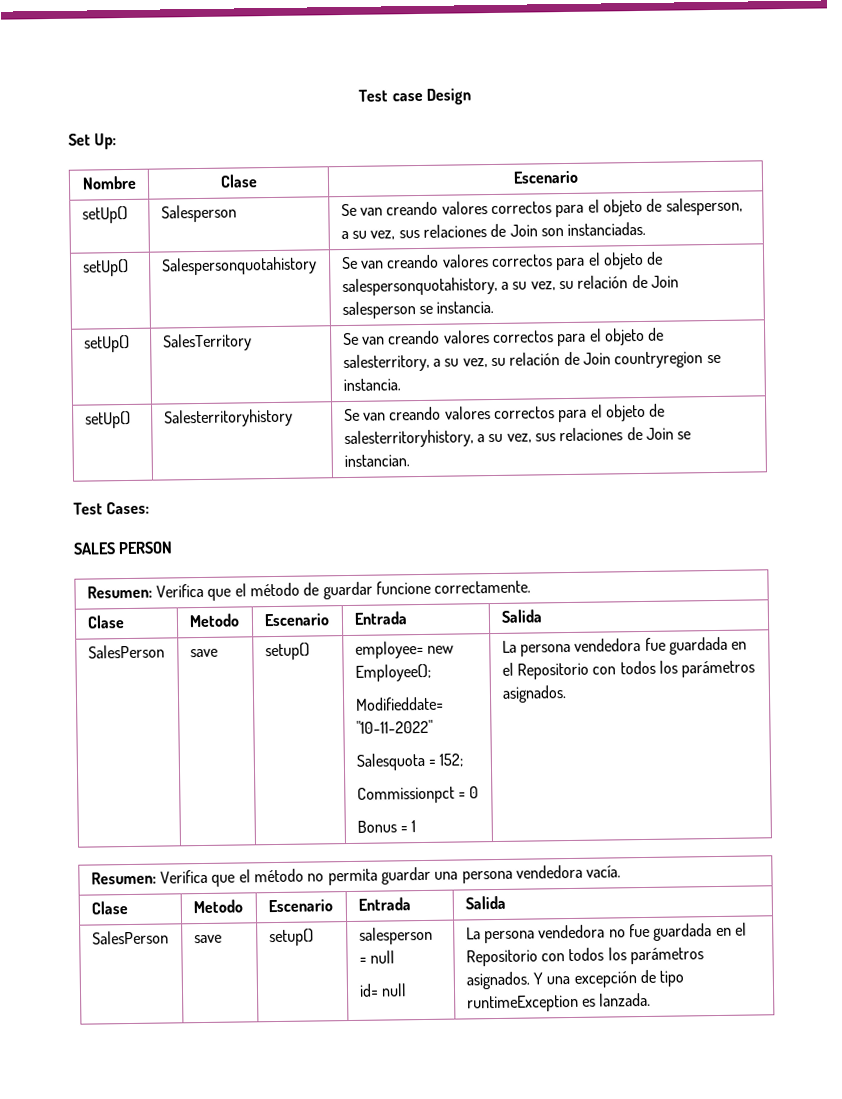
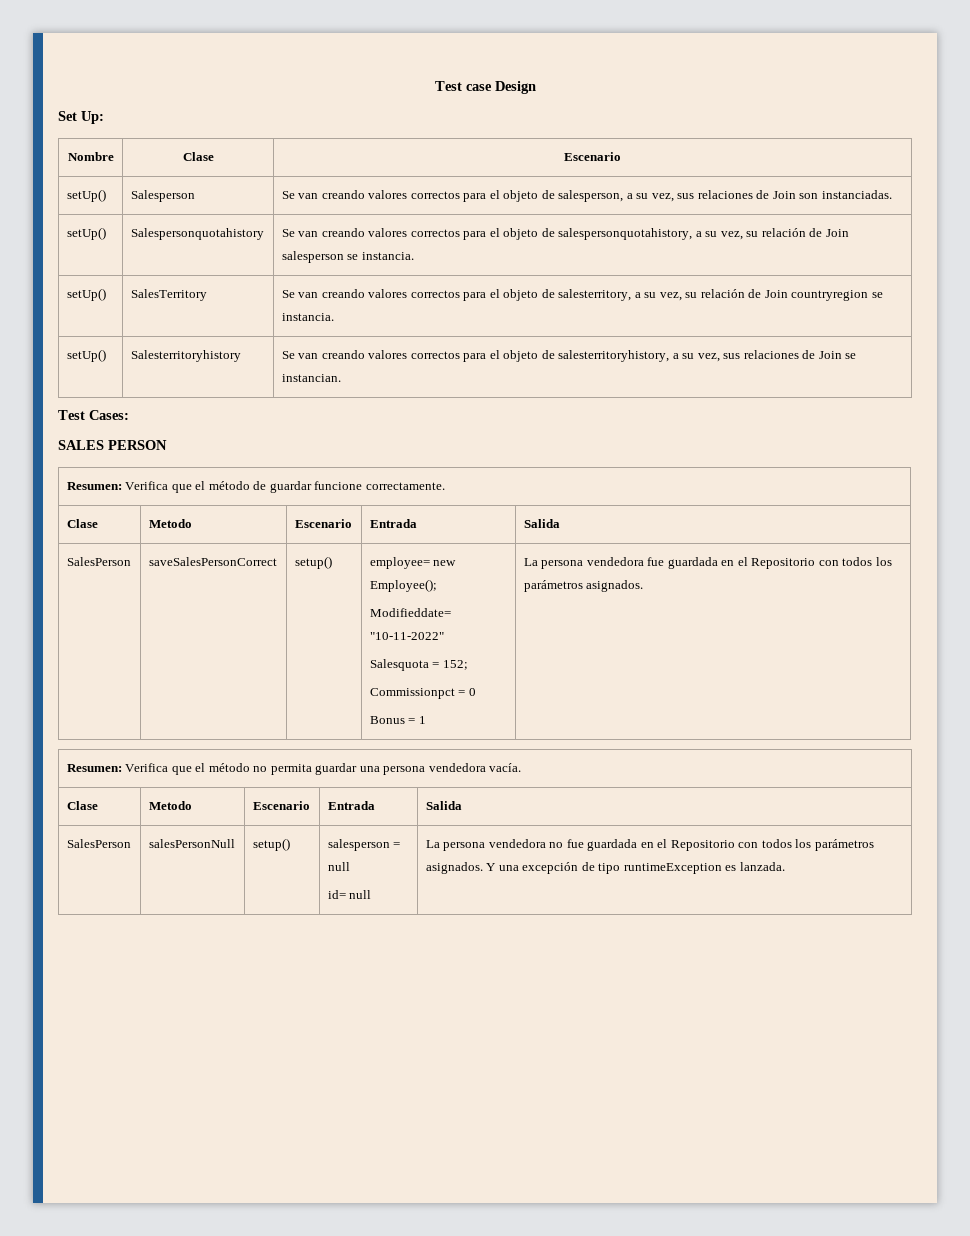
- SalesPerson | save | setup() | employee= new Employee();
+ SalesPerson | saveSalesPersonCorrect | setup() | employee= new Employee();
- SalesPerson | save | setup() | salesperson = null
+ SalesPerson | salesPersonNull | setup() | salesperson = null

